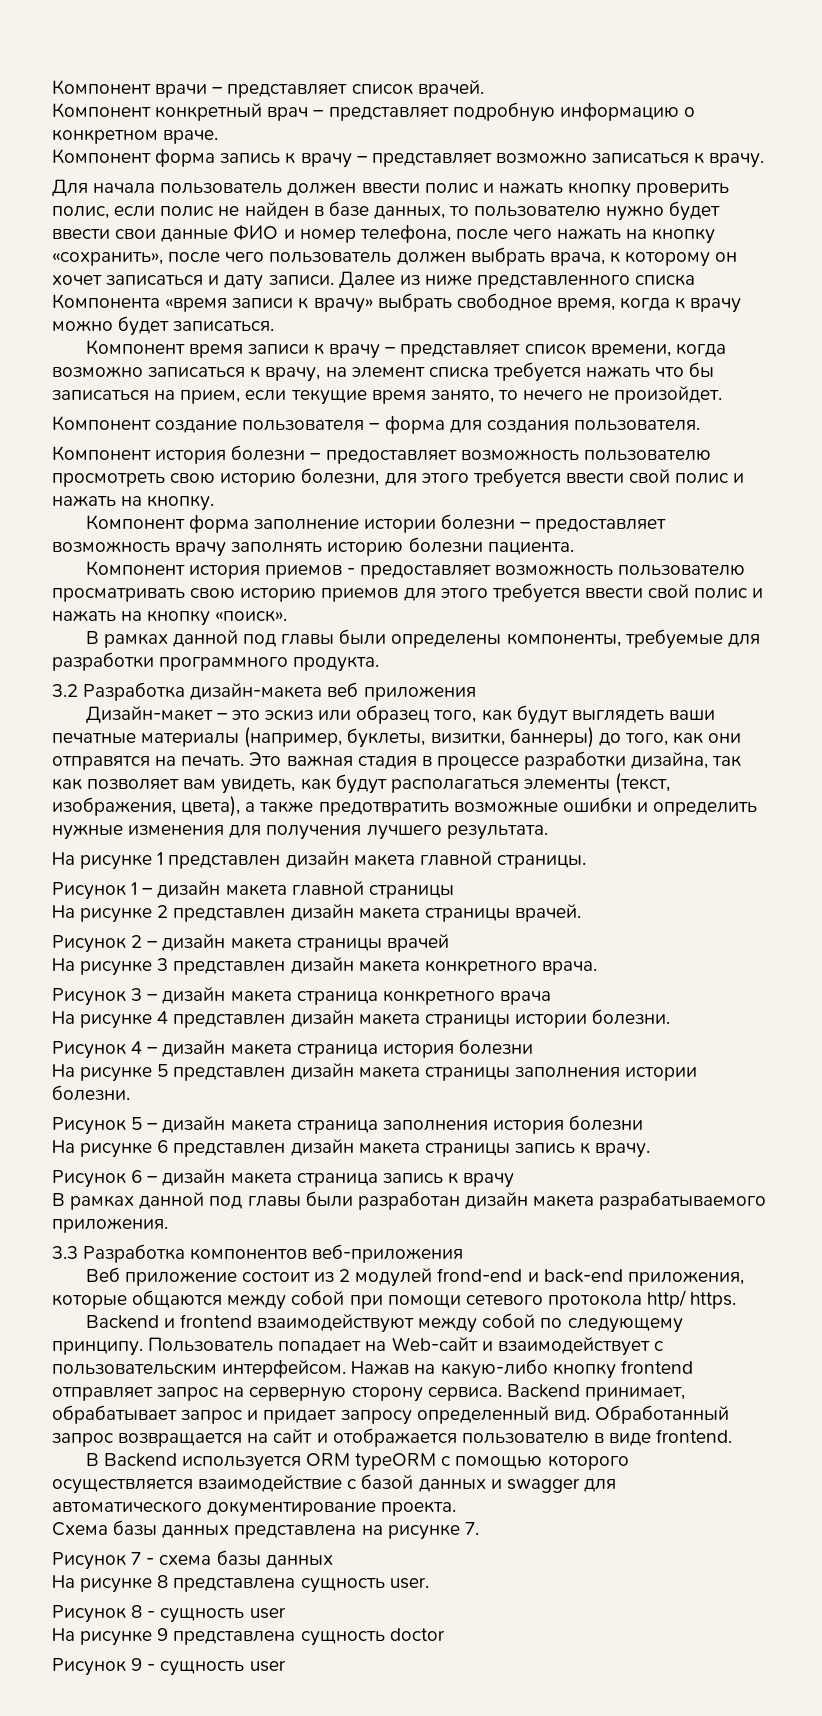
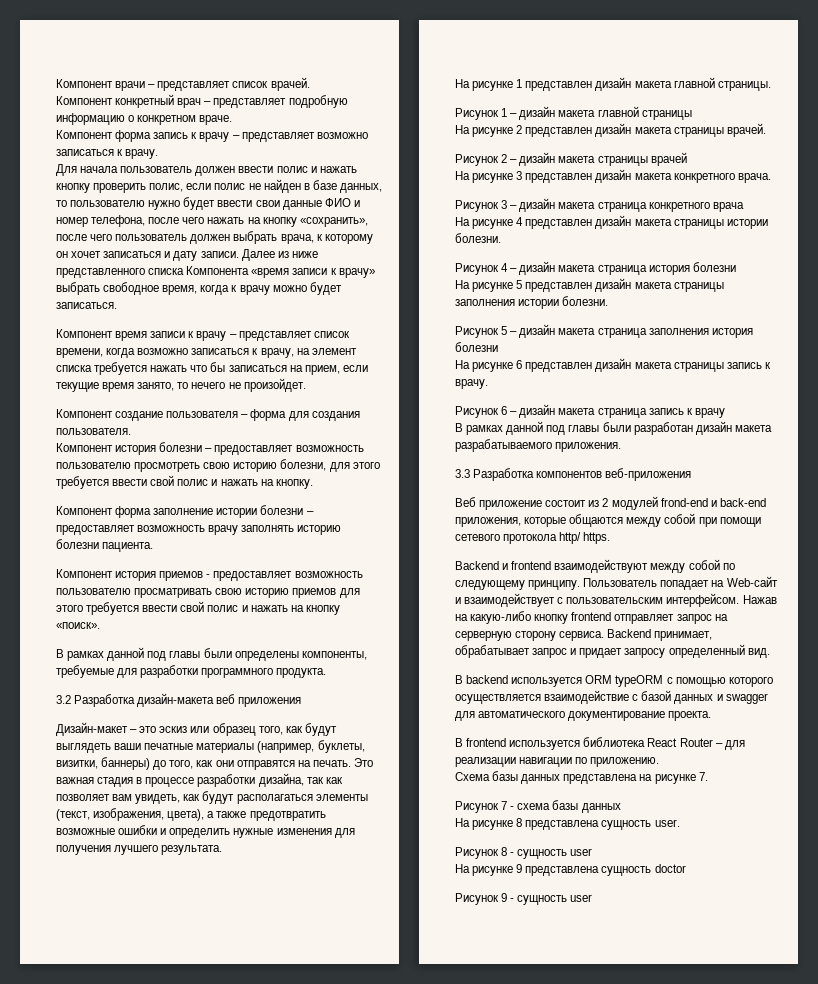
- Backend принимает, обрабатывает запрос и придает запросу определенный вид. Обработанный запрос возвращается на сайт и отображается пользователю в виде frontend.
- В Backend используется ORM typeORM с помощью которого осуществляется взаимодействие с базой данных и swagger для автоматического документирование проекта.
+ Backend принимает, обрабатывает запрос и придает запросу определенный вид.
+ В backend используется ORM typeORM с помощью которого осуществляется взаимодействие с базой данных и swagger для автоматического документирование проекта.
+ В frontend используется библиотека React Router – для реализации навигации по приложению.

